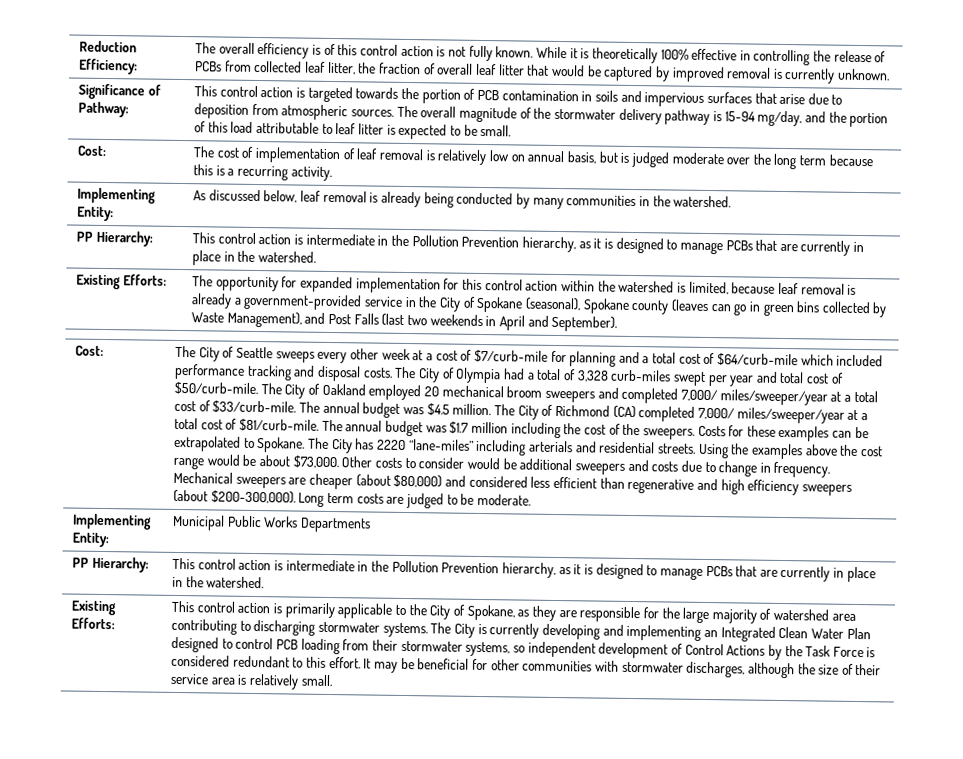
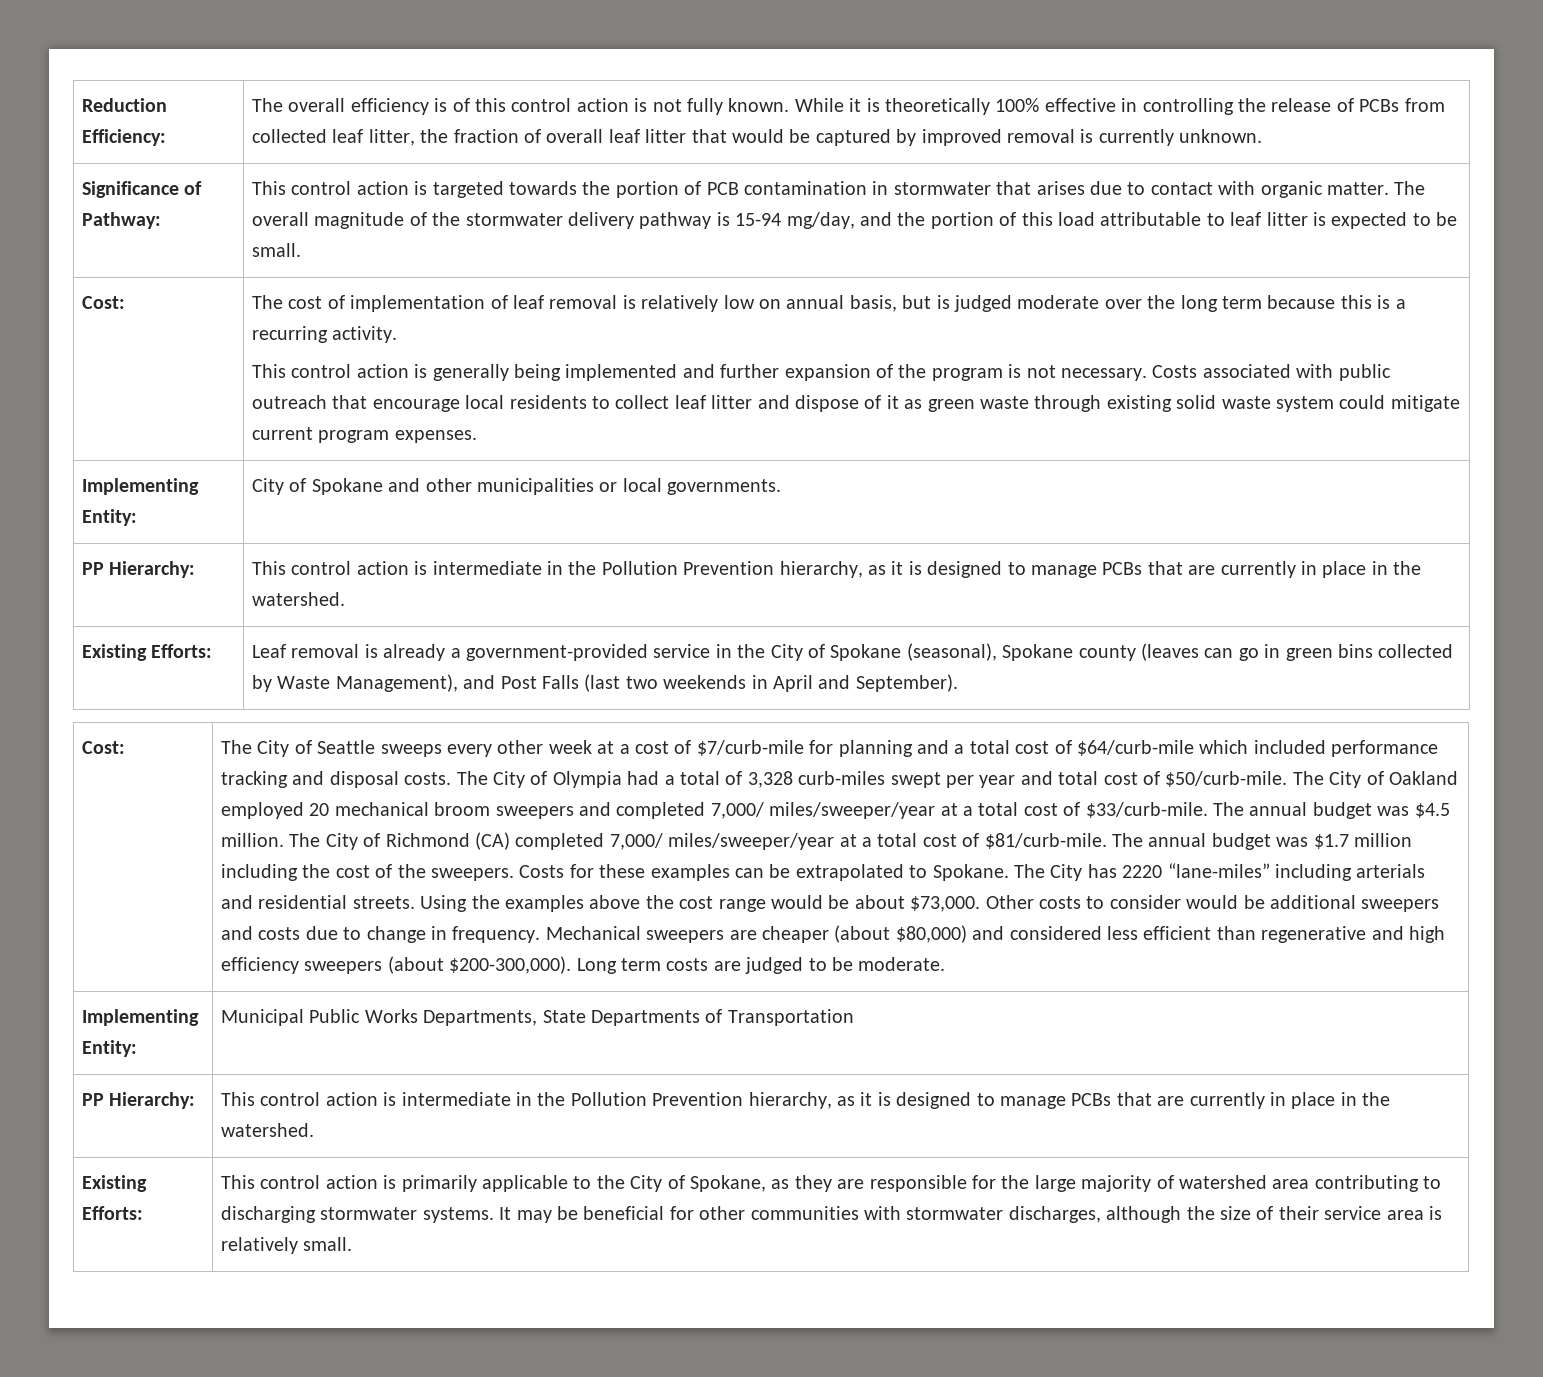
- This control action is targeted towards the portion of PCB contamination in soils and impervious surfaces that arise due to deposition from atmospheric sources.
+ This control action is targeted towards the portion of PCB contamination in stormwater that arises due to contact with organic matter.
- Implementing Entity: | As discussed below, leaf removal is already being conducted by many communities in the watershed.
+ This control action is generally being implemented and further expansion of the program is not necessary. Costs associated with public outreach that encourage local residents to collect leaf litter and dispose of it as green waste through existing solid waste system could mitigate current program expenses.
+ Implementing Entity: | City of Spokane and other municipalities or local governments.
- The opportunity for expanded implementation for this control action within the watershed is limited, because leaf removal is already a government-provided service in the City of Spokane (seasonal), Spokane county (leaves can go in green bins collected by Waste Management), and Post Falls (last two weekends in April and September).
+ Leaf removal is already a government-provided service in the City of Spokane (seasonal), Spokane county (leaves can go in green bins collected by Waste Management), and Post Falls (last two weekends in April and September).
- Implementing Entity: | Municipal Public Works Departments
+ Implementing Entity: | Municipal Public Works Departments, State Departments of Transportation
- The City is currently developing and implementing an Integrated Clean Water Plan designed to control PCB loading from their stormwater systems, so independent development of Control Actions by the Task Force is considered redundant to this effort.

